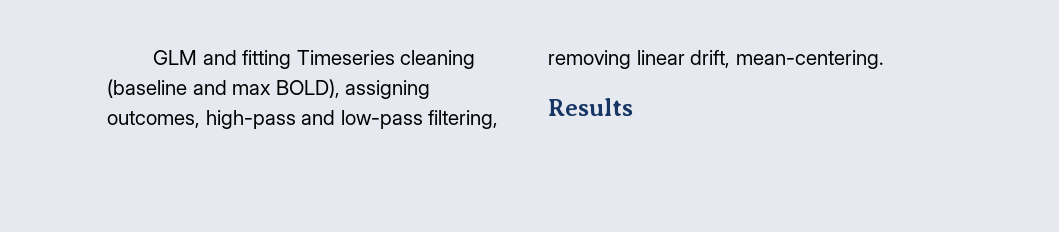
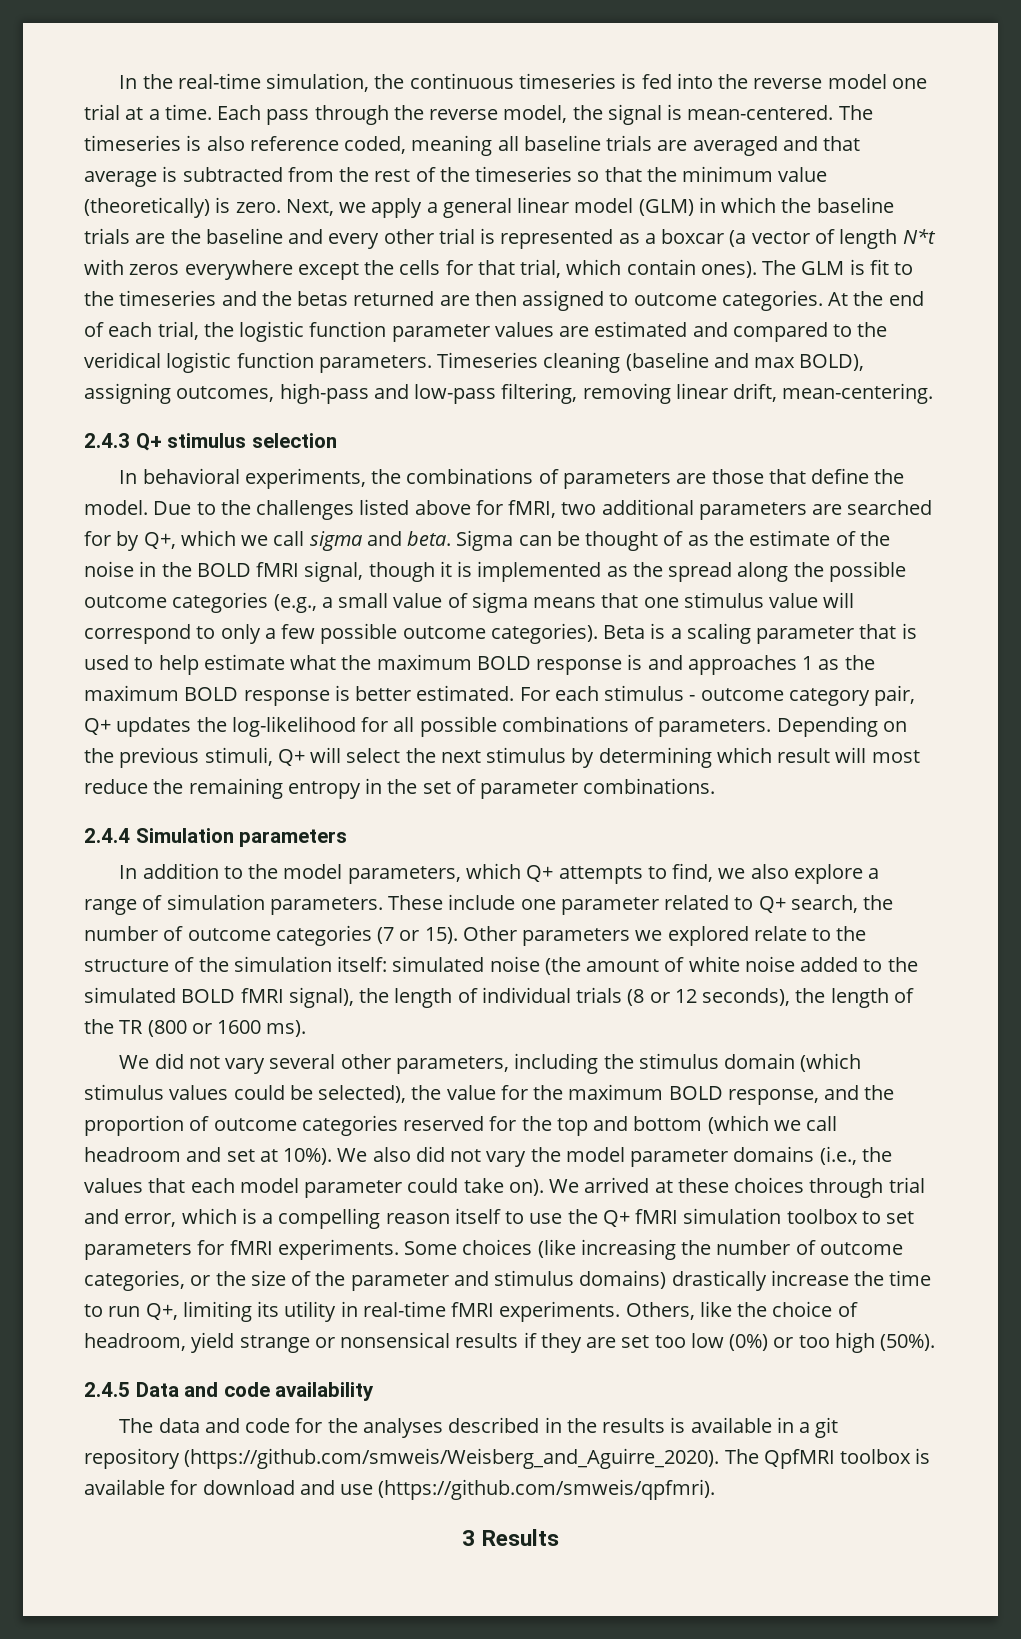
- GLM and fitting Timeseries cleaning (baseline and max BOLD), assigning outcomes, high-pass and low-pass filtering, removing linear drift, mean-centering.
+ In the real-time simulation, the continuous timeseries is fed into the reverse model one trial at a time. Each pass through the reverse model, the signal is mean-centered. The timeseries is also reference coded, meaning all baseline trials are averaged and that average is subtracted from the rest of the timeseries so that the minimum value (theoretically) is zero. Next, we apply a general linear model (GLM) in which the baseline trials are the baseline and every other trial is represented as a boxcar (a vector of length N*t with zeros everywhere except the cells for that trial, which contain ones). The GLM is fit to the timeseries and the betas returned are then assigned to outcome categories. At the end of each trial, the logistic function parameter values are estimated and compared to the veridical logistic function parameters. Timeseries cleaning (baseline and max BOLD), assigning outcomes, high-pass and low-pass filtering, removing linear drift, mean-centering.
- Results
+ 2.4.3 Q+ stimulus selection
+ In behavioral experiments, the combinations of parameters are those that define the model. Due to the challenges listed above for fMRI, two additional parameters are searched for by Q+, which we call sigma and beta. Sigma can be thought of as the estimate of the noise in the BOLD fMRI signal, though it is implemented as the spread along the possible outcome categories (e.g., a small value of sigma means that one stimulus value will correspond to only a few possible outcome categories). Beta is a scaling parameter that is used to help estimate what the maximum BOLD response is and approaches 1 as the maximum BOLD response is better estimated. For each stimulus - outcome category pair, Q+ updates the log-likelihood for all possible combinations of parameters. Depending on the previous stimuli, Q+ will select the next stimulus by determining which result will most reduce the remaining entropy in the set of parameter combinations.
+ 2.4.4 Simulation parameters
+ In addition to the model parameters, which Q+ attempts to find, we also explore a range of simulation parameters. These include one parameter related to Q+ search, the number of outcome categories (7 or 15). Other parameters we explored relate to the structure of the simulation itself: simulated noise (the amount of white noise added to the simulated BOLD fMRI signal), the length of individual trials (8 or 12 seconds), the length of the TR (800 or 1600 ms).
+ We did not vary several other parameters, including the stimulus domain (which stimulus values could be selected), the value for the maximum BOLD response, and the proportion of outcome categories reserved for the top and bottom (which we call headroom and set at 10%). We also did not vary the model parameter domains (i.e., the values that each model parameter could take on). We arrived at these choices through trial and error, which is a compelling reason itself to use the Q+ fMRI simulation toolbox to set parameters for fMRI experiments. Some choices (like increasing the number of outcome categories, or the size of the parameter and stimulus domains) drastically increase the time to run Q+, limiting its utility in real-time fMRI experiments. Others, like the choice of headroom, yield strange or nonsensical results if they are set too low (0%) or too high (50%).
+ 2.4.5 Data and code availability
+ The data and code for the analyses described in the results is available in a git repository (https://github.com/smweis/Weisberg_and_Aguirre_2020). The QpfMRI toolbox is available for download and use (https://github.com/smweis/qpfmri).
+ 3 Results

